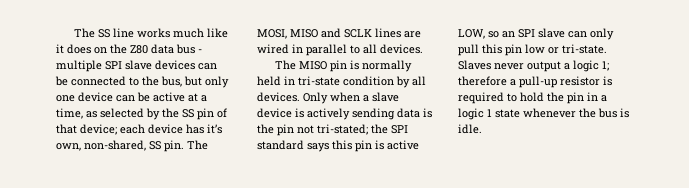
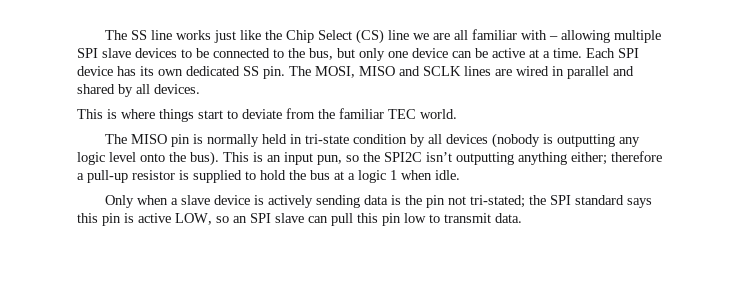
- The SS line works much like it does on the Z80 data bus - multiple SPI slave devices can be connected to the bus, but only one device can be active at a time, as selected by the SS pin of that device; each device has it’s own, non-shared, SS pin.
+ The SS line works just like the Chip Select (CS) line we are all familiar with – allowing multiple SPI slave devices to be connected to the bus, but only one device can be active at a time. Each SPI device has its own dedicated SS pin.
- The MOSI, MISO and SCLK lines are wired in parallel to all devices.
+ The MOSI, MISO and SCLK lines are wired in parallel and shared by all devices.
+ This is where things start to deviate from the familiar TEC world.
- The MISO pin is normally held in tri-state condition by all devices. Only when a slave device is actively sending data is the pin not tri-stated; the SPI standard says this pin is active LOW, so an SPI slave can only pull this pin low or tri-state. Slaves never output a logic 1; therefore a pull-up resistor is required to hold the pin in a logic 1 state whenever the bus is idle.
+ The MISO pin is normally held in tri-state condition by all devices (nobody is outputting any logic level onto the bus). This is an input pun, so the SPI2C isn’t outputting anything either; therefore a pull-up resistor is supplied to hold the bus at a logic 1 when idle.
+ Only when a slave device is actively sending data is the pin not tri-stated; the SPI standard says this pin is active LOW, so an SPI slave can pull this pin low to transmit data.

